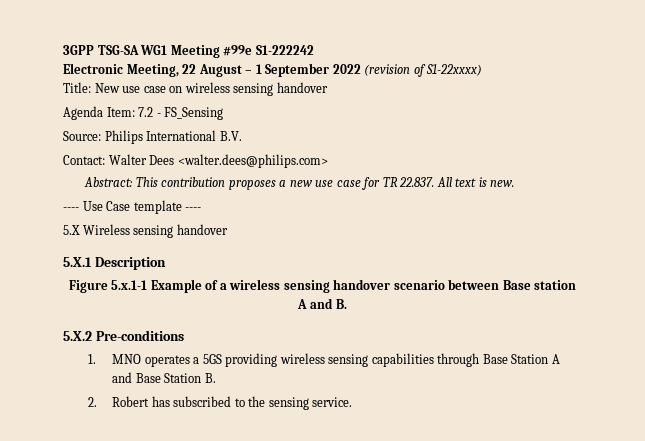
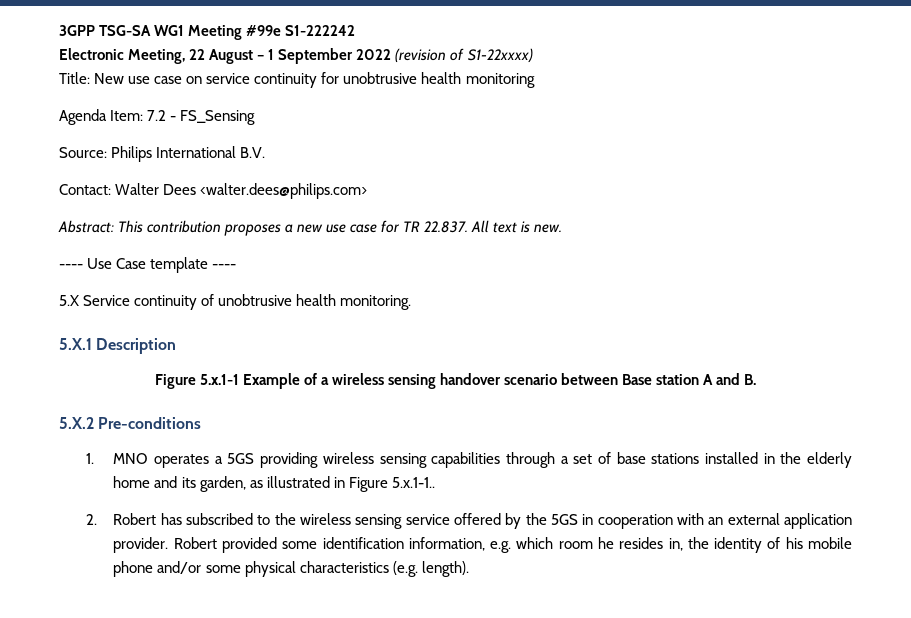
- Title: New use case on wireless sensing handover
+ Title: New use case on service continuity for unobtrusive health monitoring
- 5.X Wireless sensing handover
+ 5.X Service continuity of unobtrusive health monitoring.
- 1. MNO operates a 5GS providing wireless sensing capabilities through Base Station A and Base Station B.
+ 1. MNO operates a 5GS providing wireless sensing capabilities through a set of base stations installed in the elderly home and its garden, as illustrated in Figure 5.x.1-1..
- 2. Robert has subscribed to the sensing service.
+ 2. Robert has subscribed to the wireless sensing service offered by the 5GS in cooperation with an external application provider. Robert provided some identification information, e.g. which room he resides in, the identity of his mobile phone and/or some physical characteristics (e.g. length).

